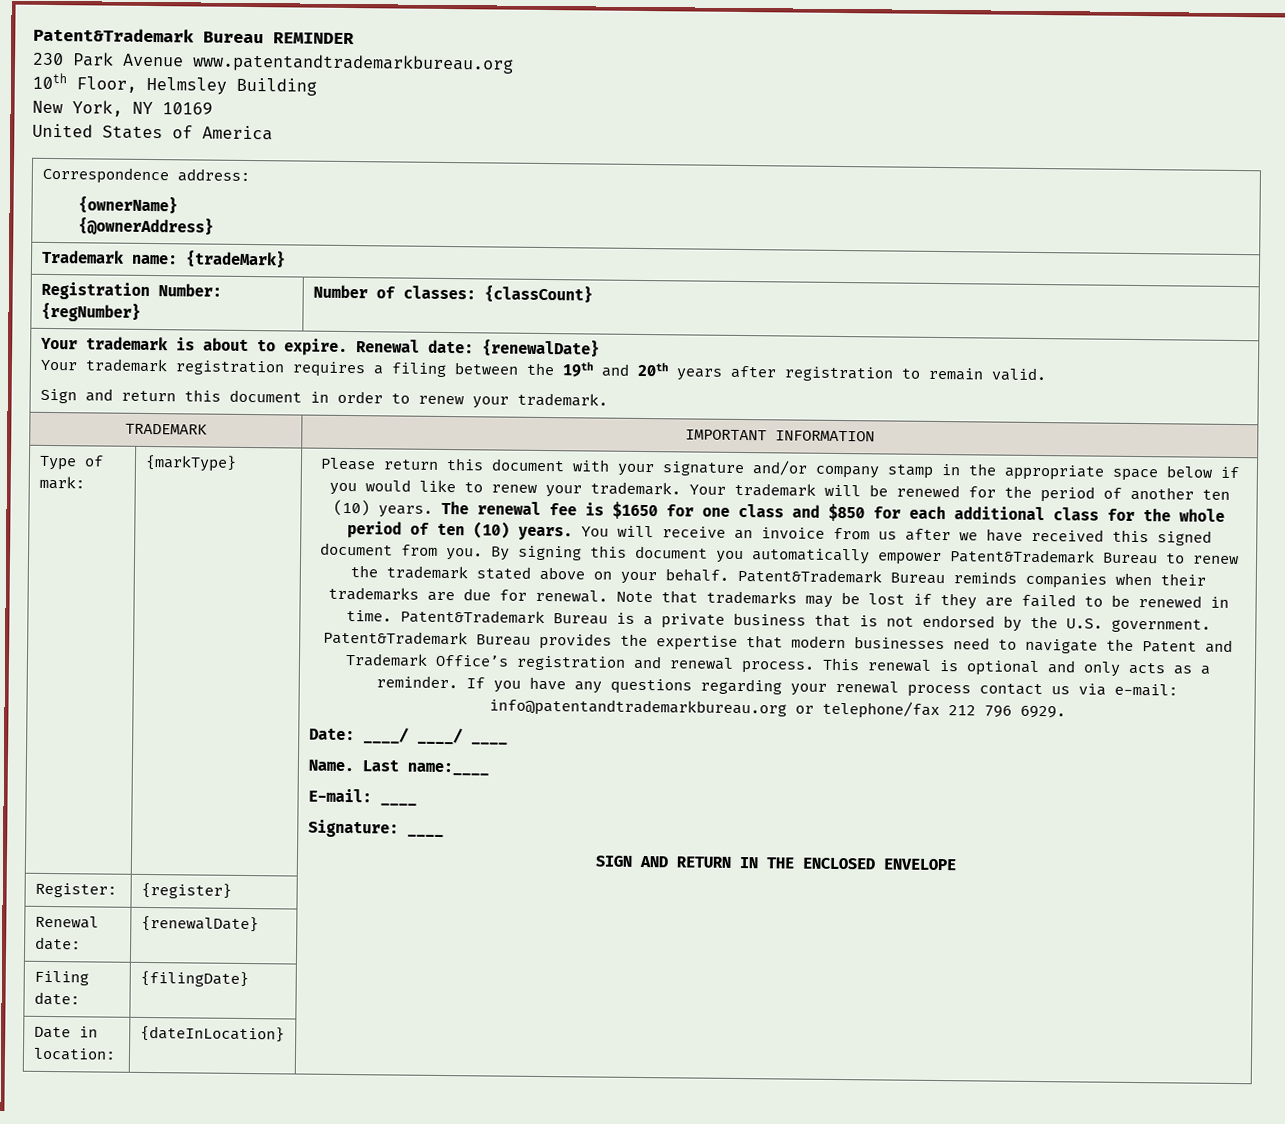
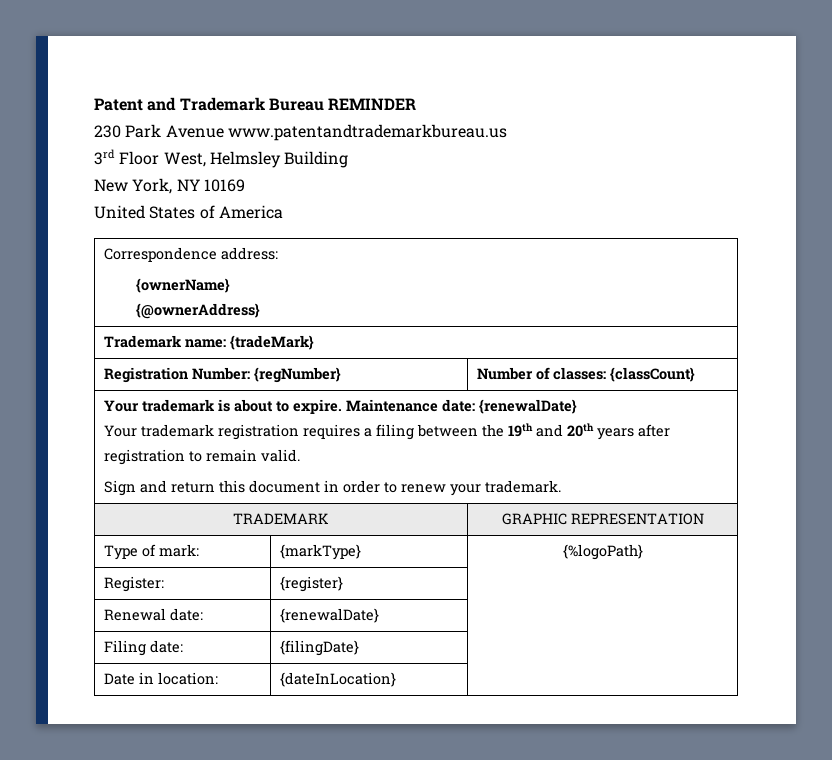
- Patent&Trademark Bureau REMINDER
+ Patent and Trademark Bureau REMINDER
- 230 Park Avenue www.patentandtrademarkbureau.org
- 10th Floor, Helmsley Building
+ 230 Park Avenue www.patentandtrademarkbureau.us
+ 3rd Floor West, Helmsley Building
- Your trademark is about to expire. Renewal date: {renewalDate}
+ Your trademark is about to expire. Maintenance date: {renewalDate}
- TRADEMARK | IMPORTANT INFORMATION
+ TRADEMARK | GRAPHIC REPRESENTATION
- Please return this document with your signature and/or company stamp in the appropriate space below if you would like to renew your trademark. Your trademark will be renewed for the period of another ten (10) years. The renewal fee is $1650 for one class and $850 for each additional class for the whole period of ten (10) years. You will receive an invoice from us after we have received this signed document from you. By signing this document you automatically empower Patent&Trademark Bureau to renew the trademark stated above on your behalf. Patent&Trademark Bureau reminds companies when their trademarks are due for renewal. Note that trademarks may be lost if they are failed to be renewed in time. Patent&Trademark Bureau is a private business that is not endorsed by the U.S. government. Patent&Trademark Bureau provides the expertise that modern businesses need to navigate the Patent and Trademark Office’s registration and renewal process. This renewal is optional and only acts as a reminder. If you have any questions regarding your renewal process contact us via e-mail: info@patentandtrademarkbureau.org or telephone/fax 212 796 6929.
- Date: ____/ ____/ ____
- Name. Last name:____
- E-mail: ____
- Signature: ____
- SIGN AND RETURN IN THE ENCLOSED ENVELOPE
+ {%logoPath}

